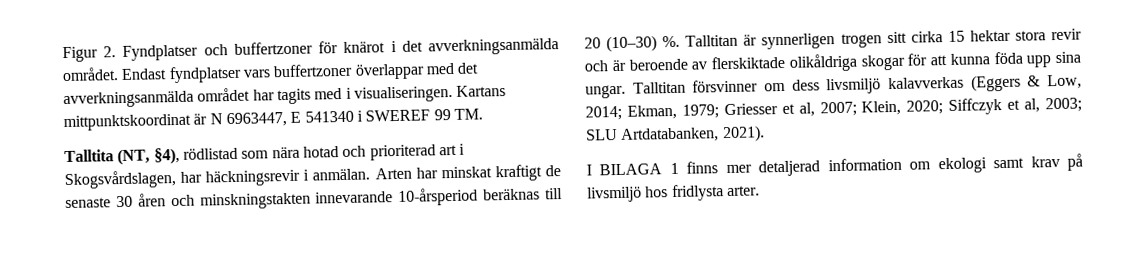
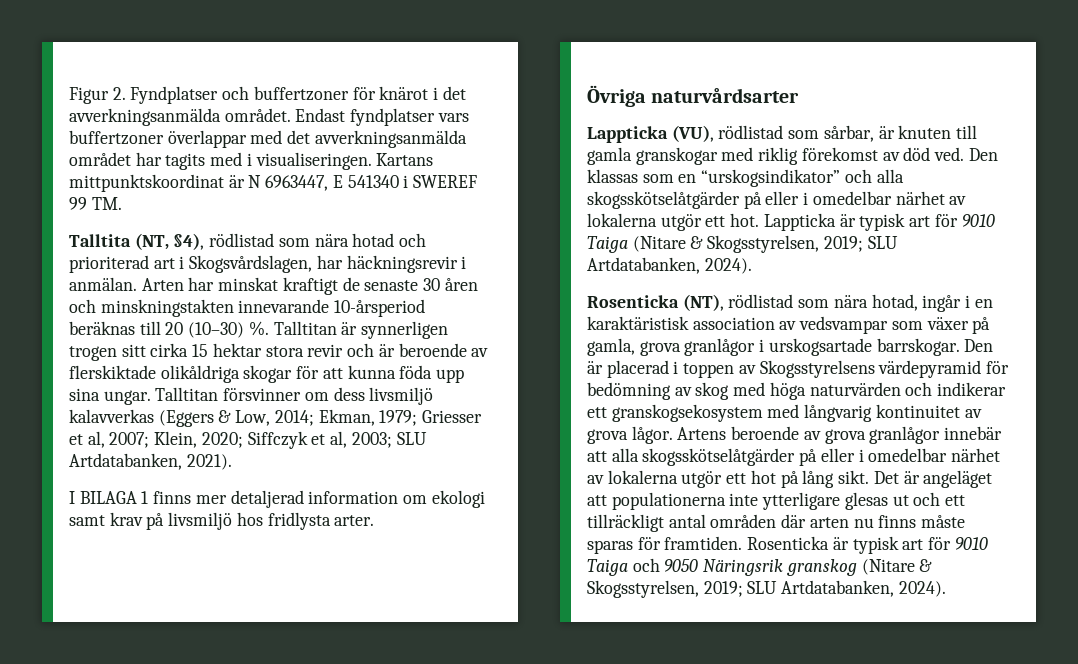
+ Övriga naturvårdsarter
+ Lappticka (VU), rödlistad som sårbar, är knuten till gamla granskogar med riklig förekomst av död ved. Den klassas som en “urskogsindikator” och alla skogsskötselåtgärder på eller i omedelbar närhet av lokalerna utgör ett hot. Lappticka är typisk art för 9010 Taiga (Nitare & Skogsstyrelsen, 2019; SLU Artdatabanken, 2024).
+ Rosenticka (NT), rödlistad som nära hotad, ingår i en karaktäristisk association av vedsvampar som växer på gamla, grova granlågor i urskogsartade barrskogar. Den är placerad i toppen av Skogsstyrelsens värdepyramid för bedömning av skog med höga naturvärden och indikerar ett granskogsekosystem med långvarig kontinuitet av grova lågor. Artens beroende av grova granlågor innebär att alla skogsskötselåtgärder på eller i omedelbar närhet av lokalerna utgör ett hot på lång sikt. Det är angeläget att populationerna inte ytterligare glesas ut och ett tillräckligt antal områden där arten nu finns måste sparas för framtiden. Rosenticka är typisk art för 9010 Taiga och 9050 Näringsrik granskog (Nitare & Skogsstyrelsen, 2019; SLU Artdatabanken, 2024).

